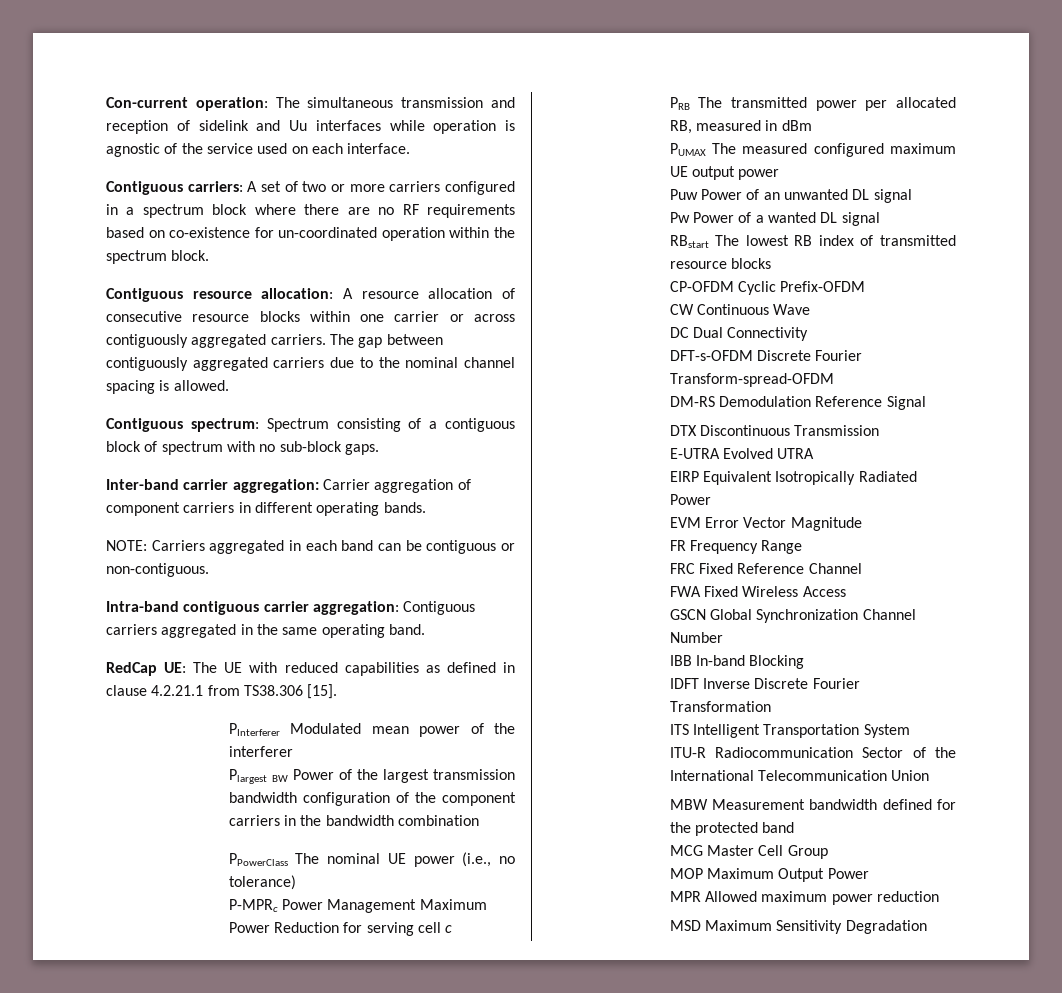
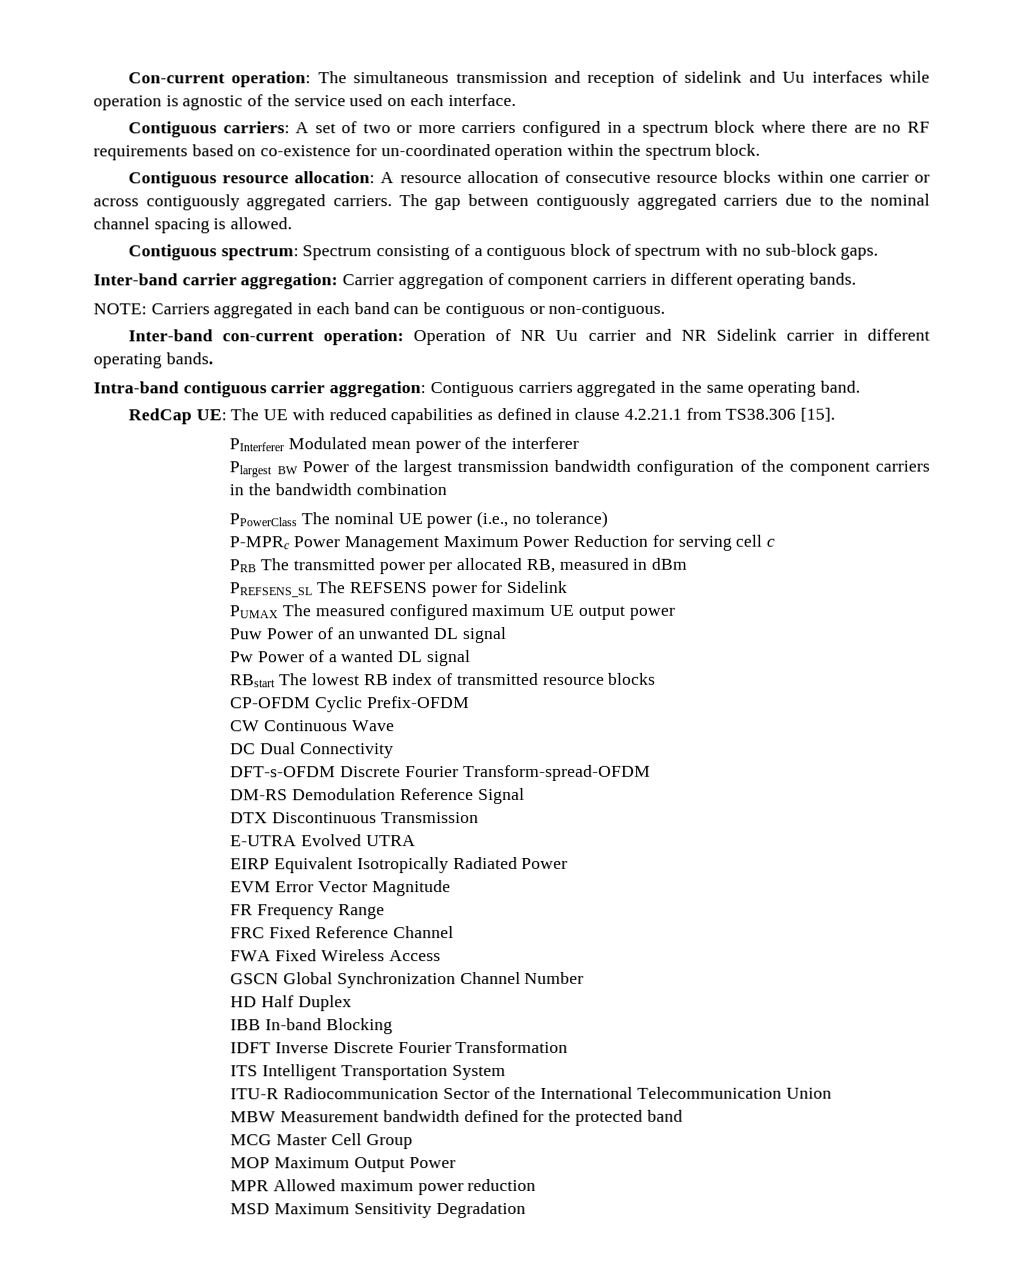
+ Inter-band con-current operation: Operation of NR Uu carrier and NR Sidelink carrier in different operating bands.
+ PREFSENS_SL The REFSENS power for Sidelink
+ HD Half Duplex

